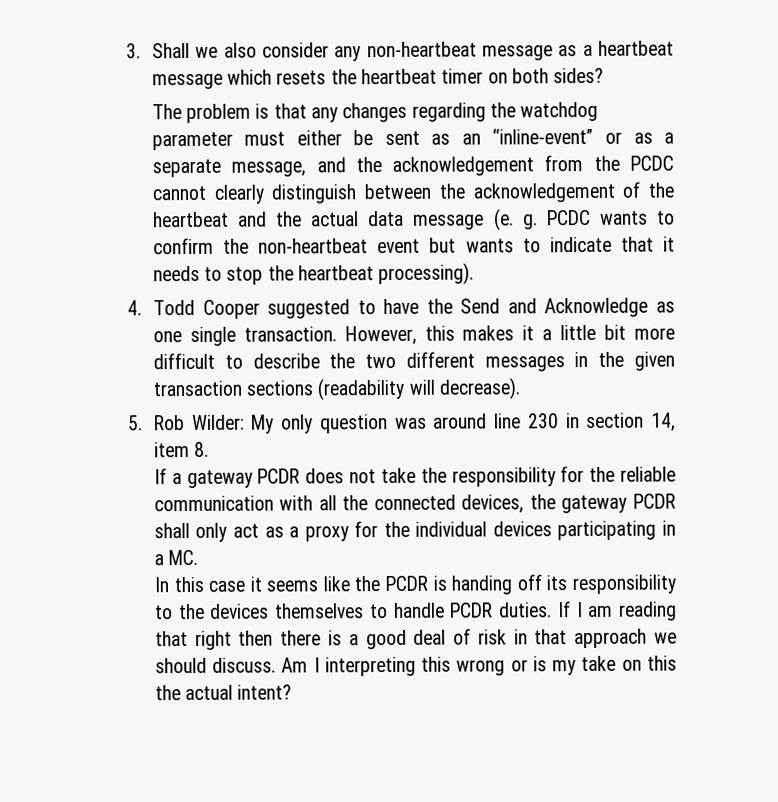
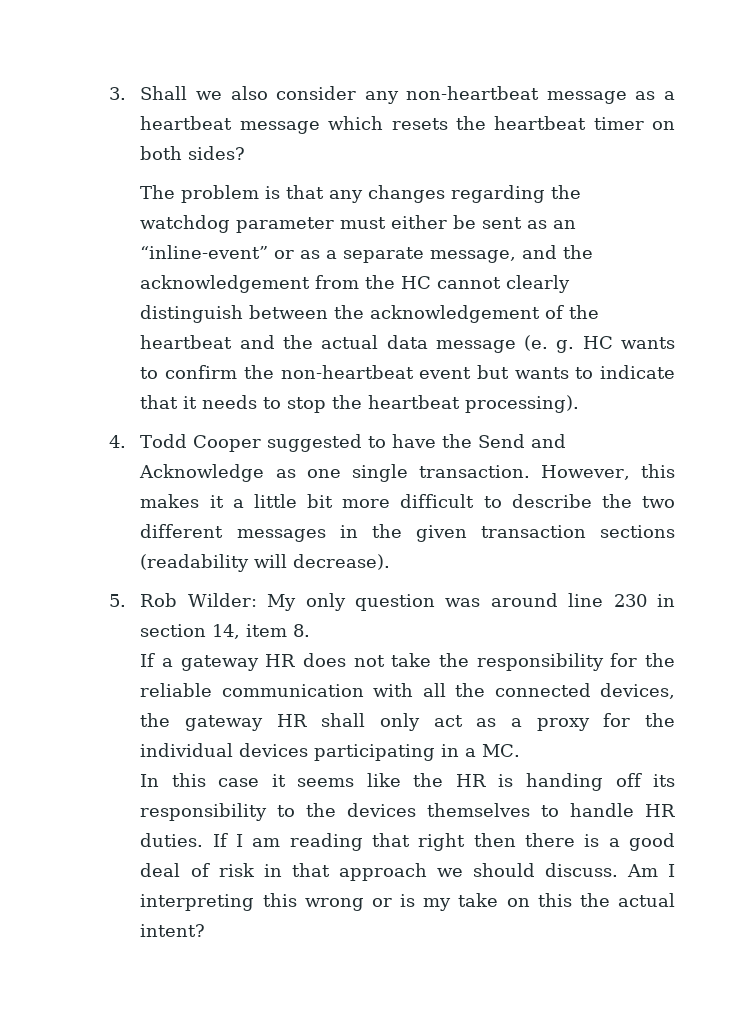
- The problem is that any changes regarding the watchdog parameter must either be sent as an “inline-event” or as a separate message, and the acknowledgement from the PCDC cannot clearly distinguish between the acknowledgement of the heartbeat and the actual data message (e. g.
+ The problem is that any changes regarding the watchdog parameter must either be sent as an “inline-event” or as a separate message, and the acknowledgement from the HC cannot clearly distinguish between the acknowledgement of the heartbeat and the actual data message (e. g.
- PCDC wants to confirm the non-heartbeat event but wants to indicate that it needs to stop the heartbeat processing).
+ HC wants to confirm the non-heartbeat event but wants to indicate that it needs to stop the heartbeat processing).
- If a gateway PCDR does not take the responsibility for the reliable communication with all the connected devices, the gateway PCDR shall only act as a proxy for the individual devices participating in a MC.
+ If a gateway HR does not take the responsibility for the reliable communication with all the connected devices, the gateway HR shall only act as a proxy for the individual devices participating in a MC.
- In this case it seems like the PCDR is handing off its responsibility to the devices themselves to handle PCDR duties.
+ In this case it seems like the HR is handing off its responsibility to the devices themselves to handle HR duties.

